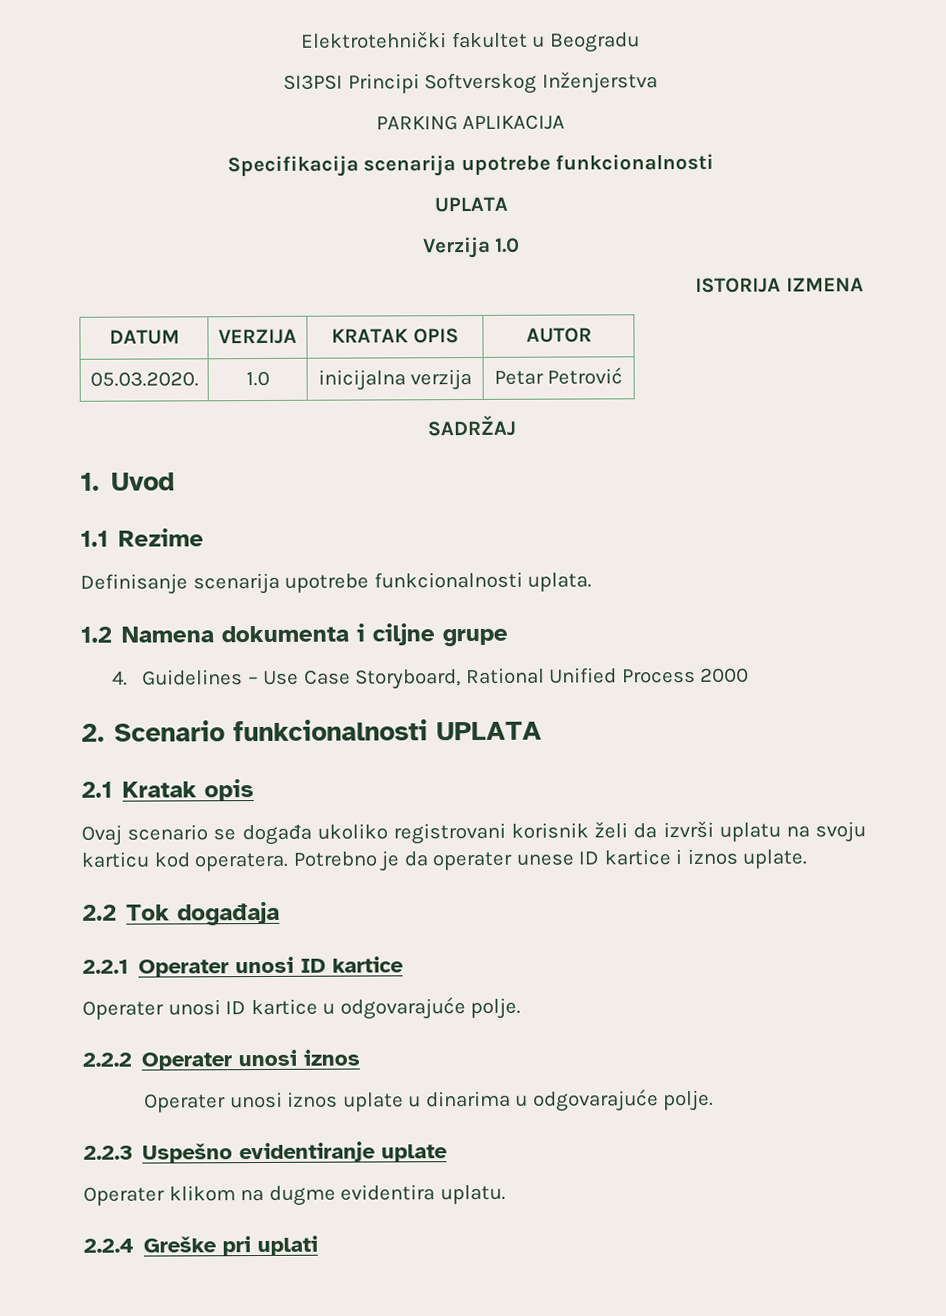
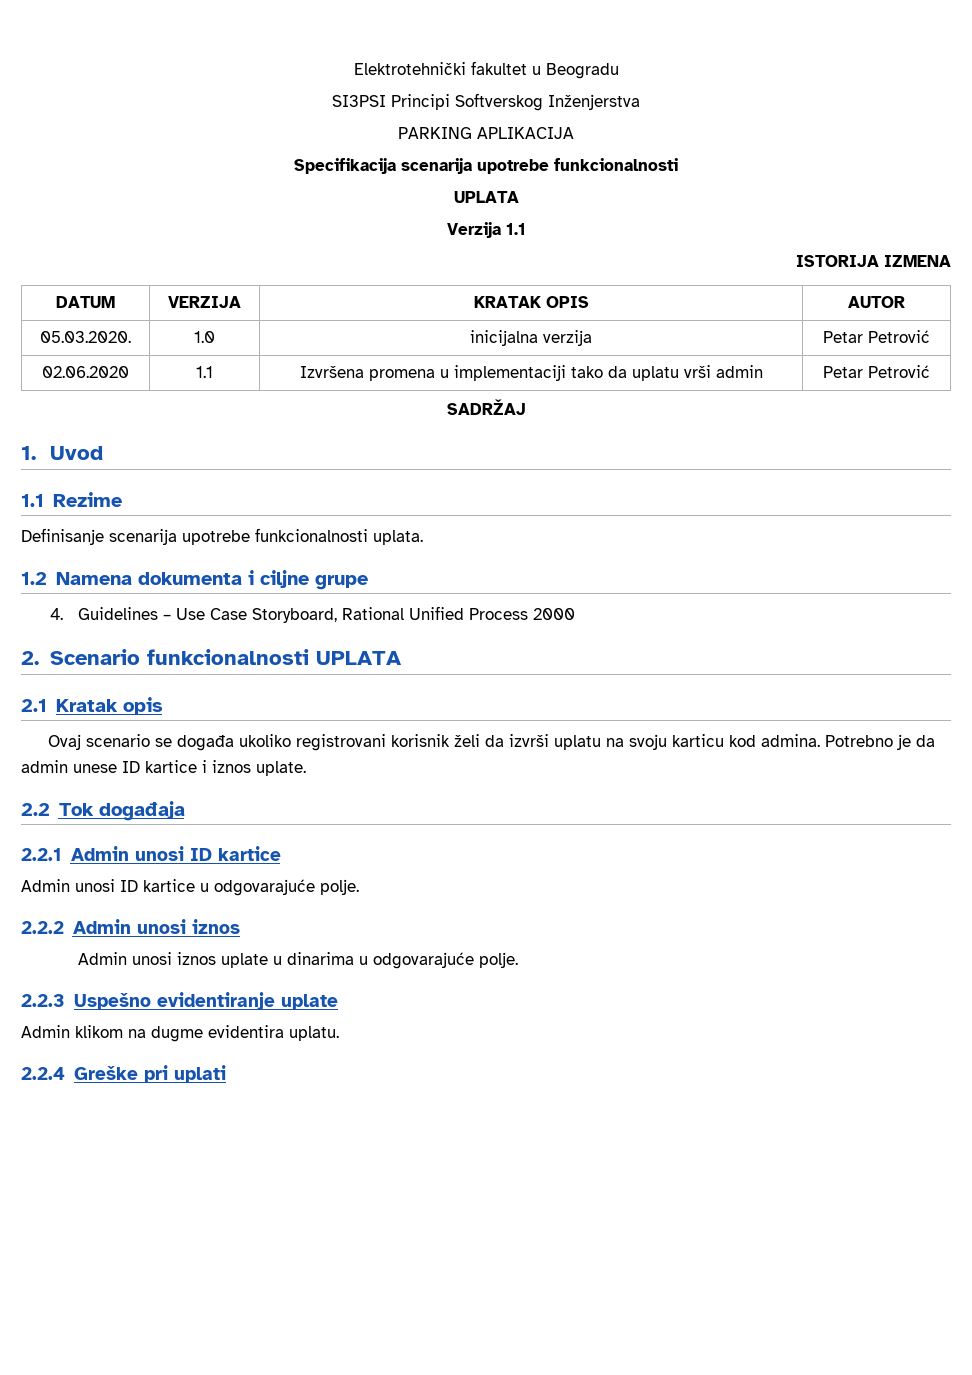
- Verzija 1.0
+ Verzija 1.1
+ 02.06.2020 | 1.1 | Izvršena promena u implementaciji tako da uplatu vrši admin | Petar Petrović
- Ovaj scenario se događa ukoliko registrovani korisnik želi da izvrši uplatu na svoju karticu kod operatera.
+ Ovaj scenario se događa ukoliko registrovani korisnik želi da izvrši uplatu na svoju karticu kod admina.
- Potrebno je da operater unese ID kartice i iznos uplate.
+ Potrebno je da admin unese ID kartice i iznos uplate.
- 2.2.1 Operater unosi ID kartice
+ 2.2.1 Admin unosi ID kartice
- Operater unosi ID kartice u odgovarajuće polje.
+ Admin unosi ID kartice u odgovarajuće polje.
- 2.2.2 Operater unosi iznos
+ 2.2.2 Admin unosi iznos
- Operater unosi iznos uplate u dinarima u odgovarajuće polje.
+ Admin unosi iznos uplate u dinarima u odgovarajuće polje.
- Operater klikom na dugme evidentira uplatu.
+ Admin klikom na dugme evidentira uplatu.

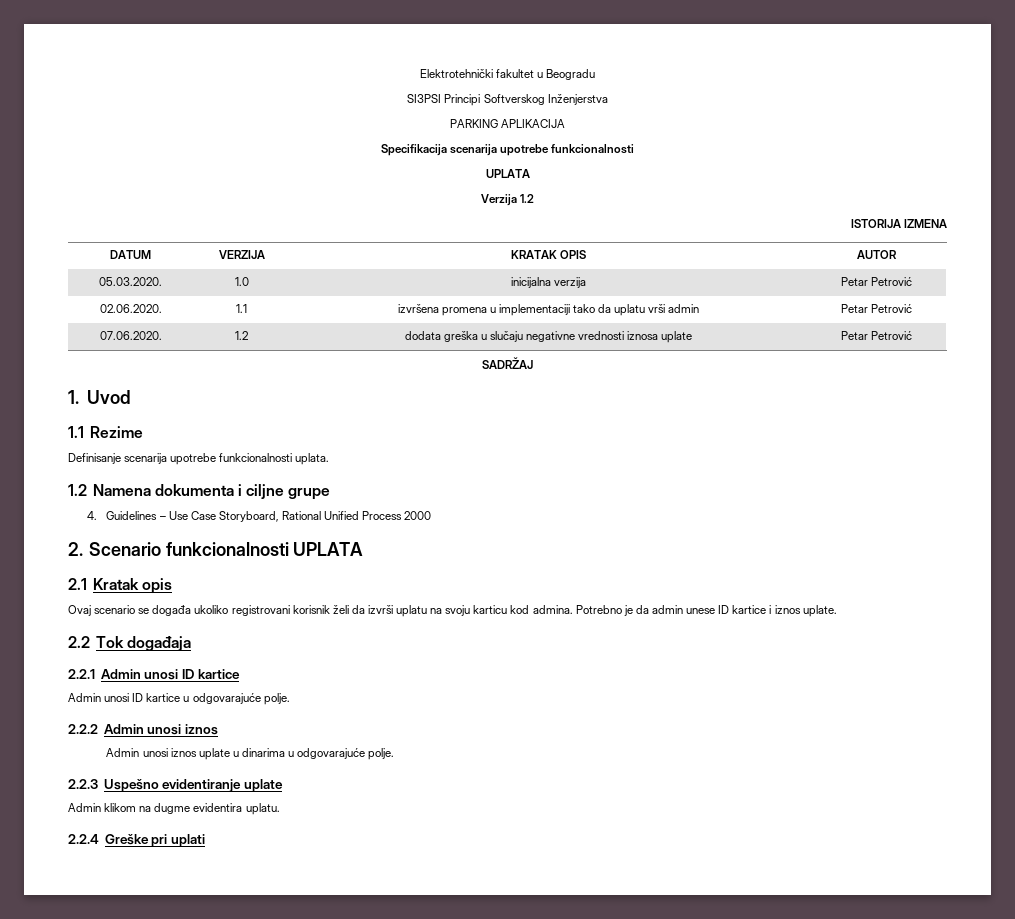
- Verzija 1.1
+ Verzija 1.2
- 02.06.2020 | 1.1 | Izvršena promena u implementaciji tako da uplatu vrši admin | Petar Petrović
+ 02.06.2020. | 1.1 | izvršena promena u implementaciji tako da uplatu vrši admin | Petar Petrović
+ 07.06.2020. | 1.2 | dodata greška u slučaju negativne vrednosti iznosa uplate | Petar Petrović

